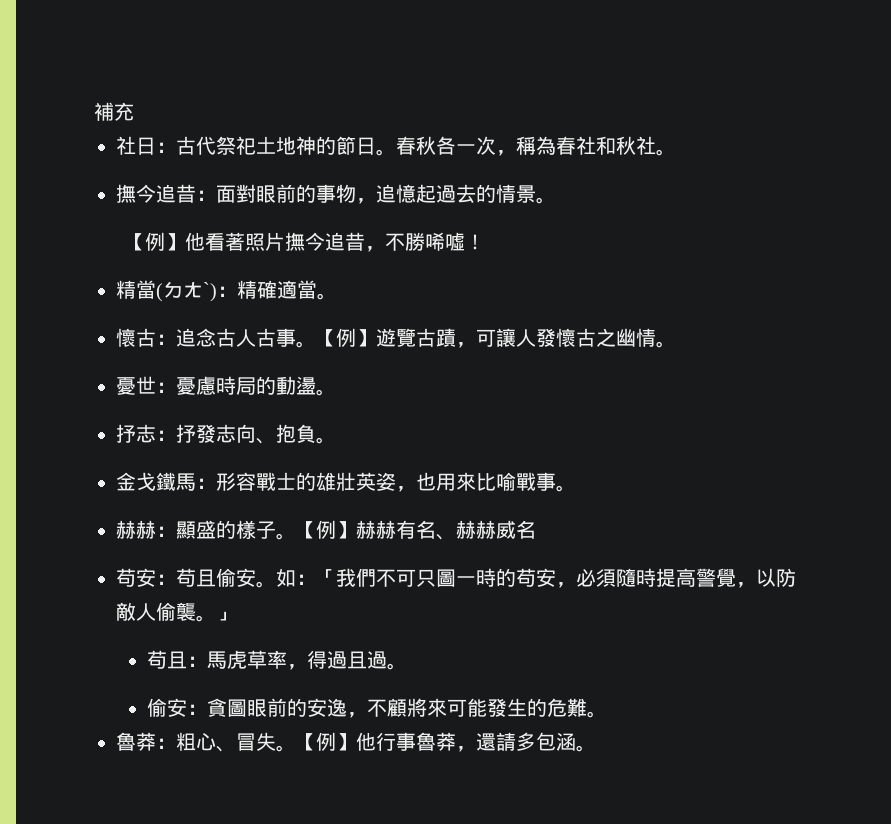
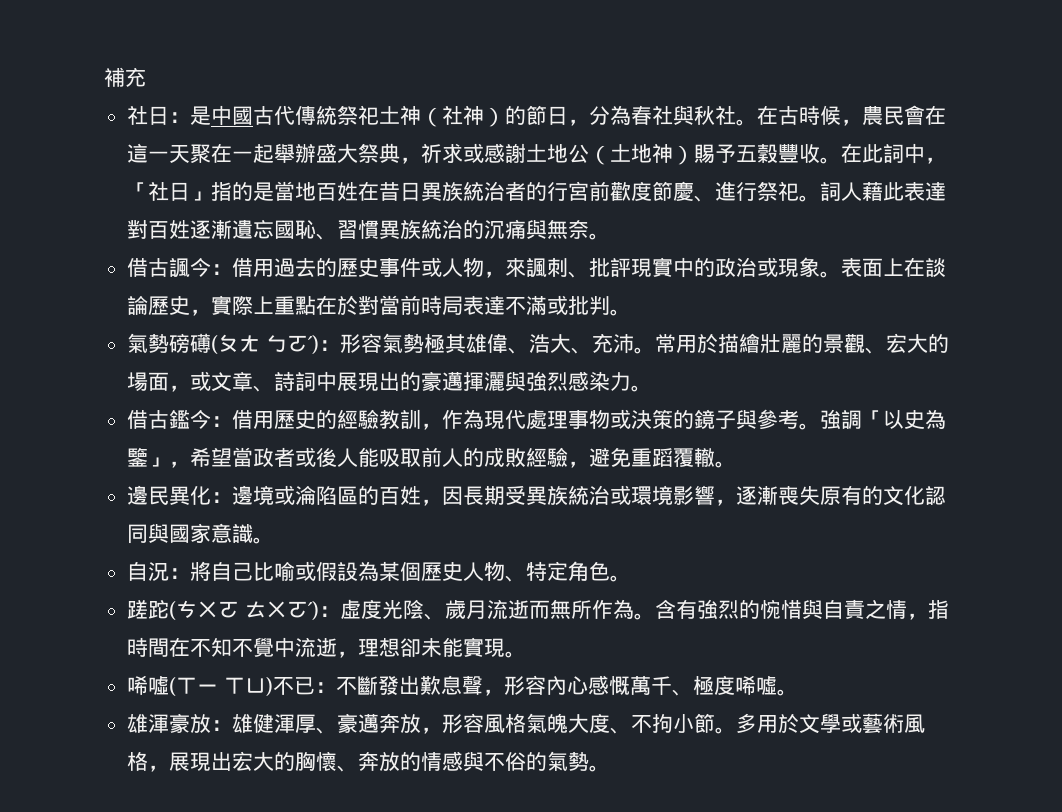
- 社日：古代祭祀土地神的節日。春秋各一次，稱為春社和秋社。
- 撫今追昔：面對眼前的事物，追憶起過去的情景。
- 【例】他看著照片撫今追昔，不勝唏噓！
- 精當(ㄉㄤˋ)：精確適當。
- 懷古：追念古人古事。【例】遊覽古蹟，可讓人發懷古之幽情。
- 憂世：憂慮時局的動盪。
- 抒志：抒發志向、抱負。
- 金戈鐵馬：形容戰士的雄壯英姿，也用來比喻戰事。
- 赫赫：顯盛的樣子。【例】赫赫有名、赫赫威名
- 苟安：苟且偷安。如：「我們不可只圖一時的苟安，必須隨時提高警覺，以防敵人偷襲。」
- 苟且：馬虎草率，得過且過。
- 偷安：貪圖眼前的安逸，不顧將來可能發生的危難。
- 魯莽：粗心、冒失。【例】他行事魯莽，還請多包涵。
+ 社日：是中國古代傳統祭祀土神（社神）的節日，分為春社與秋社。在古時候，農民會在這一天聚在一起舉辦盛大祭典，祈求或感謝土地公（土地神）賜予五穀豐收。在此詞中，「社日」指的是當地百姓在昔日異族統治者的行宮前歡度節慶、進行祭祀。詞人藉此表達對百姓逐漸遺忘國恥、習慣異族統治的沉痛與無奈。
+ 借古諷今：借用過去的歷史事件或人物，來諷刺、批評現實中的政治或現象。表面上在談論歷史，實際上重點在於對當前時局表達不滿或批判。
+ 氣勢磅礡(ㄆㄤ ㄅㄛˊ)：形容氣勢極其雄偉、浩大、充沛。常用於描繪壯麗的景觀、宏大的場面，或文章、詩詞中展現出的豪邁揮灑與強烈感染力。
+ 借古鑑今：借用歷史的經驗教訓，作為現代處理事物或決策的鏡子與參考。強調「以史為鑒」，希望當政者或後人能吸取前人的成敗經驗，避免重蹈覆轍。
+ 邊民異化：邊境或淪陷區的百姓，因長期受異族統治或環境影響，逐漸喪失原有的文化認同與國家意識。
+ 自況：將自己比喻或假設為某個歷史人物、特定角色。
+ 蹉跎(ㄘㄨㄛ ㄊㄨㄛˊ)：虛度光陰、歲月流逝而無所作為。含有強烈的惋惜與自責之情，指時間在不知不覺中流逝，理想卻未能實現。
+ 唏噓(ㄒㄧ ㄒㄩ)不已：不斷發出歎息聲，形容內心感慨萬千、極度唏噓。
+ 雄渾豪放：雄健渾厚、豪邁奔放，形容風格氣魄大度、不拘小節。多用於文學或藝術風格，展現出宏大的胸懷、奔放的情感與不俗的氣勢。

